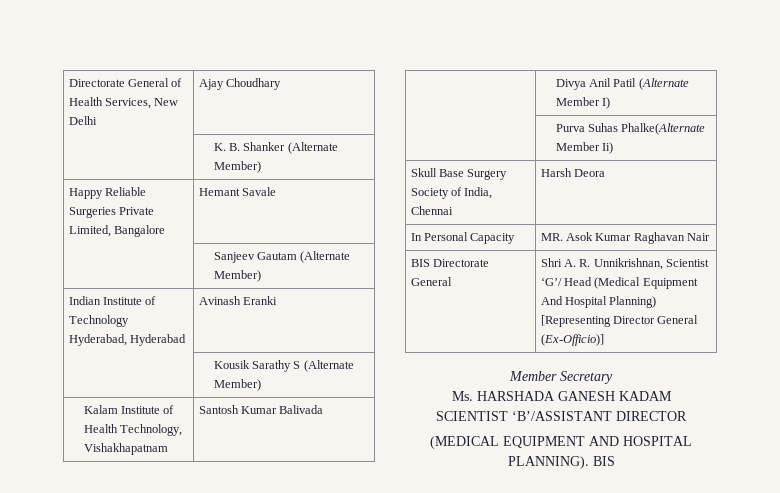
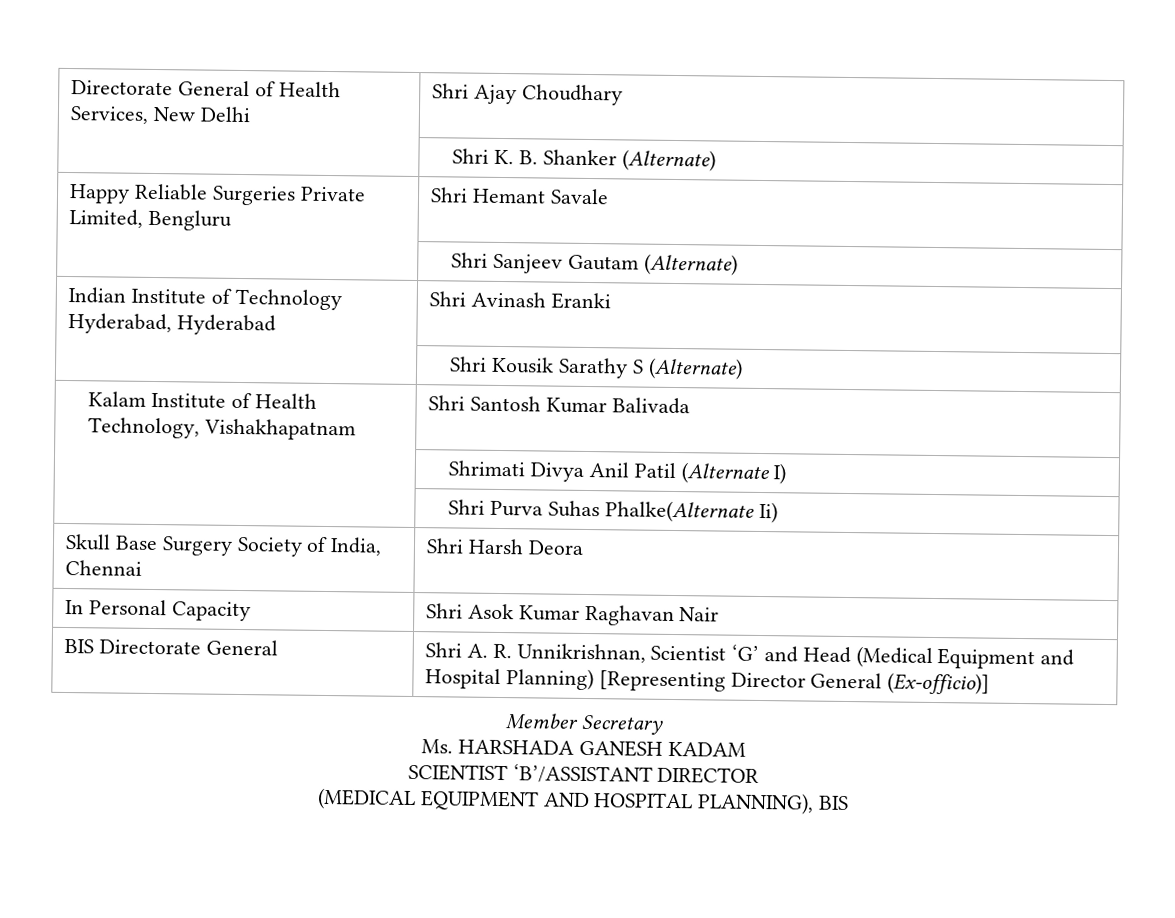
- Directorate General of Health Services, New Delhi | Ajay Choudhary
+ Directorate General of Health Services, New Delhi | Shri Ajay Choudhary
- | K. B. Shanker (Alternate Member)
+ | Shri K. B. Shanker (Alternate)
- Happy Reliable Surgeries Private Limited, Bangalore | Hemant Savale
+ Happy Reliable Surgeries Private Limited, Bengluru | Shri Hemant Savale
- | Sanjeev Gautam (Alternate Member)
+ | Shri Sanjeev Gautam (Alternate)
- Indian Institute of Technology Hyderabad, Hyderabad | Avinash Eranki
+ Indian Institute of Technology Hyderabad, Hyderabad | Shri Avinash Eranki
- | Kousik Sarathy S (Alternate Member)
+ | Shri Kousik Sarathy S (Alternate)
- Kalam Institute of Health Technology, Vishakhapatnam | Santosh Kumar Balivada
+ Kalam Institute of Health Technology, Vishakhapatnam | Shri Santosh Kumar Balivada
- | Divya Anil Patil (Alternate Member I)
+ | Shrimati Divya Anil Patil (Alternate I)
- | Purva Suhas Phalke(Alternate Member Ii)
+ | Shri Purva Suhas Phalke(Alternate Ii)
- Skull Base Surgery Society of India, Chennai | Harsh Deora
+ Skull Base Surgery Society of India, Chennai | Shri Harsh Deora
- In Personal Capacity | MR. Asok Kumar Raghavan Nair
+ In Personal Capacity | Shri Asok Kumar Raghavan Nair
- BIS Directorate General | Shri A. R. Unnikrishnan, Scientist ‘G’/ Head (Medical Equipment And Hospital Planning) [Representing Director General (Ex-Officio)]
+ BIS Directorate General | Shri A. R. Unnikrishnan, Scientist ‘G’ and Head (Medical Equipment and Hospital Planning) [Representing Director General (Ex-officio)]
- (MEDICAL EQUIPMENT AND HOSPITAL PLANNING). BIS
+ (MEDICAL EQUIPMENT AND HOSPITAL PLANNING), BIS

